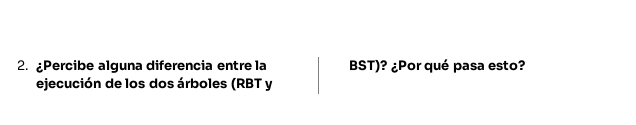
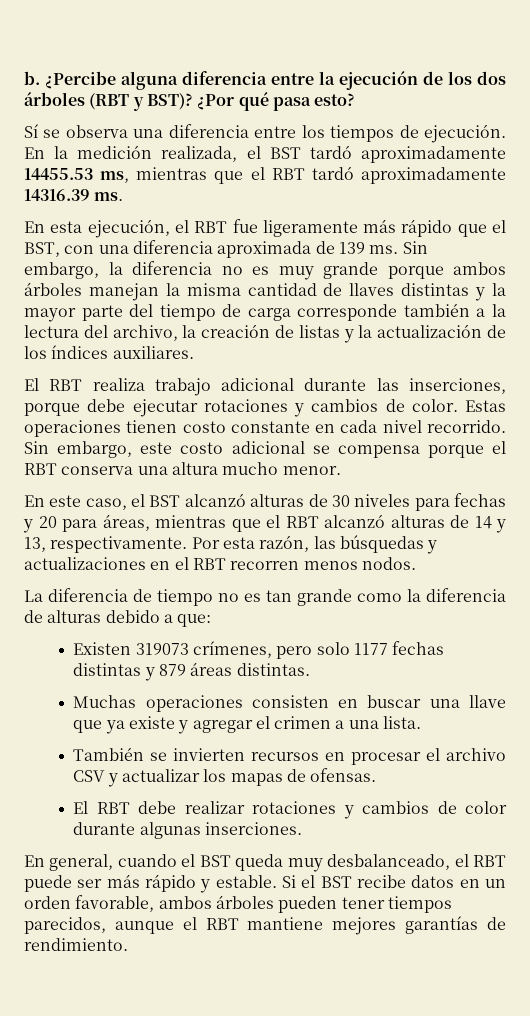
- 2. ¿Percibe alguna diferencia entre la ejecución de los dos árboles (RBT y BST)?
+ b. ¿Percibe alguna diferencia entre la ejecución de los dos árboles (RBT y BST)?
+ Sí se observa una diferencia entre los tiempos de ejecución. En la medición realizada, el BST tardó aproximadamente 14455.53 ms, mientras que el RBT tardó aproximadamente 14316.39 ms.
+ En esta ejecución, el RBT fue ligeramente más rápido que el BST, con una diferencia aproximada de 139 ms. Sin embargo, la diferencia no es muy grande porque ambos árboles manejan la misma cantidad de llaves distintas y la mayor parte del tiempo de carga corresponde también a la lectura del archivo, la creación de listas y la actualización de los índices auxiliares.
+ El RBT realiza trabajo adicional durante las inserciones, porque debe ejecutar rotaciones y cambios de color. Estas operaciones tienen costo constante en cada nivel recorrido. Sin embargo, este costo adicional se compensa porque el RBT conserva una altura mucho menor.
+ En este caso, el BST alcanzó alturas de 30 niveles para fechas y 20 para áreas, mientras que el RBT alcanzó alturas de 14 y 13, respectivamente. Por esta razón, las búsquedas y actualizaciones en el RBT recorren menos nodos.
+ La diferencia de tiempo no es tan grande como la diferencia de alturas debido a que:
+ Existen 319073 crímenes, pero solo 1177 fechas distintas y 879 áreas distintas.
+ Muchas operaciones consisten en buscar una llave que ya existe y agregar el crimen a una lista.
+ También se invierten recursos en procesar el archivo CSV y actualizar los mapas de ofensas.
+ El RBT debe realizar rotaciones y cambios de color durante algunas inserciones.
+ En general, cuando el BST queda muy desbalanceado, el RBT puede ser más rápido y estable. Si el BST recibe datos en un orden favorable, ambos árboles pueden tener tiempos parecidos, aunque el RBT mantiene mejores garantías de rendimiento.

